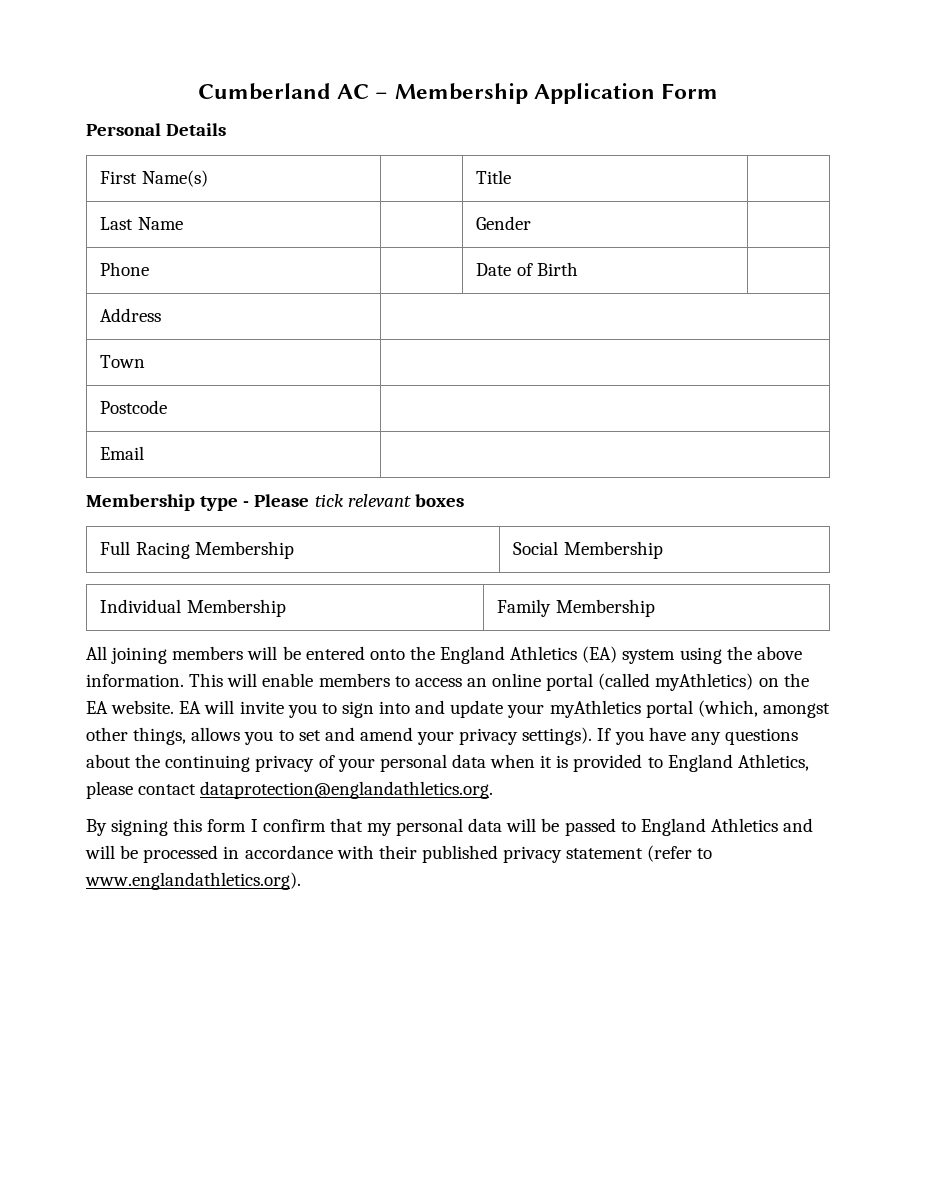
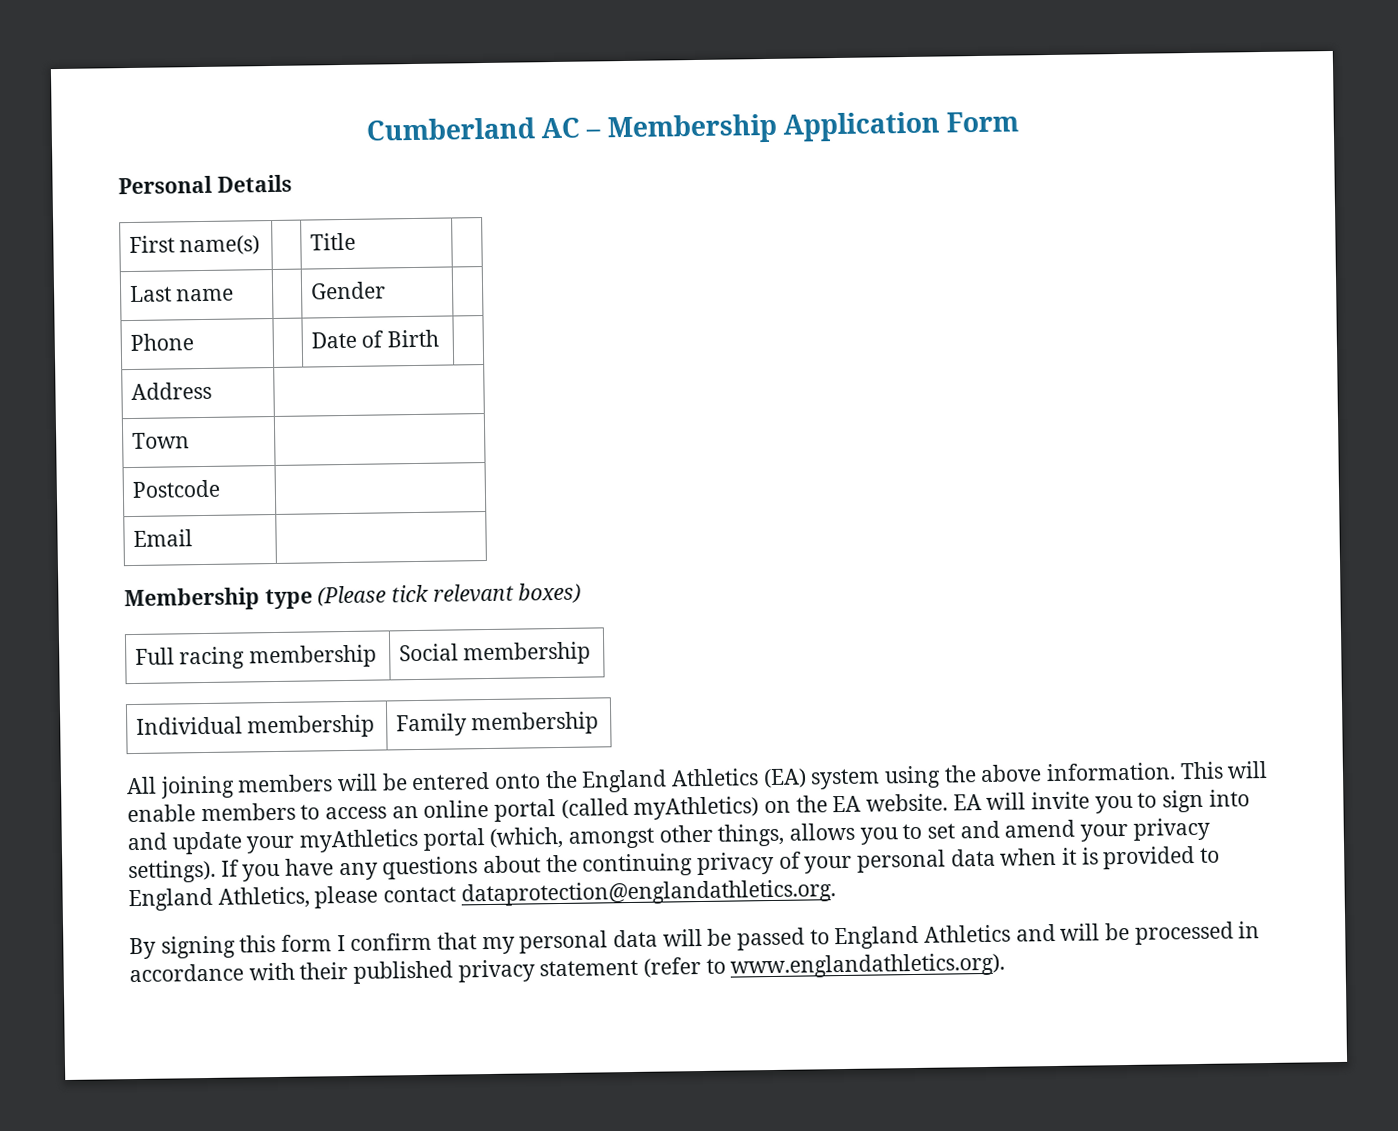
- First Name(s) | | Title |
+ First name(s) | | Title |
- Last Name | | Gender |
+ Last name | | Gender |
- Membership type - Please tick relevant boxes
+ Membership type (Please tick relevant boxes)
- Full Racing Membership | Social Membership
+ Full racing membership | Social membership
- Individual Membership | Family Membership
+ Individual membership | Family membership

